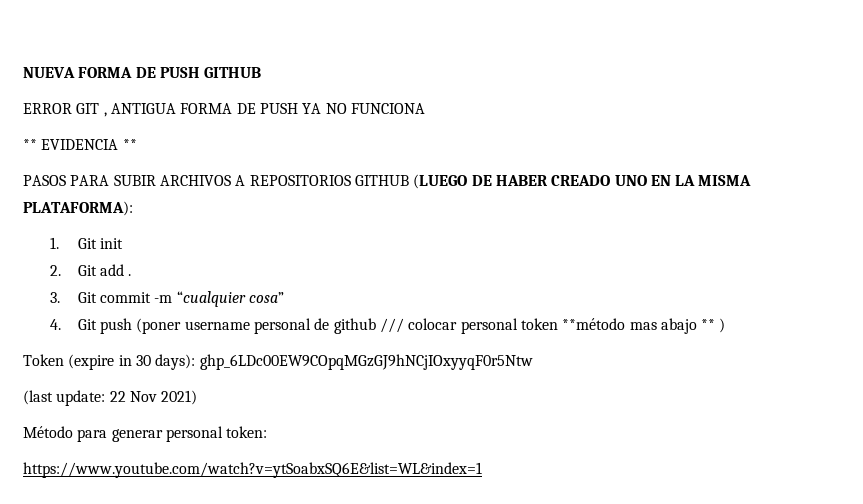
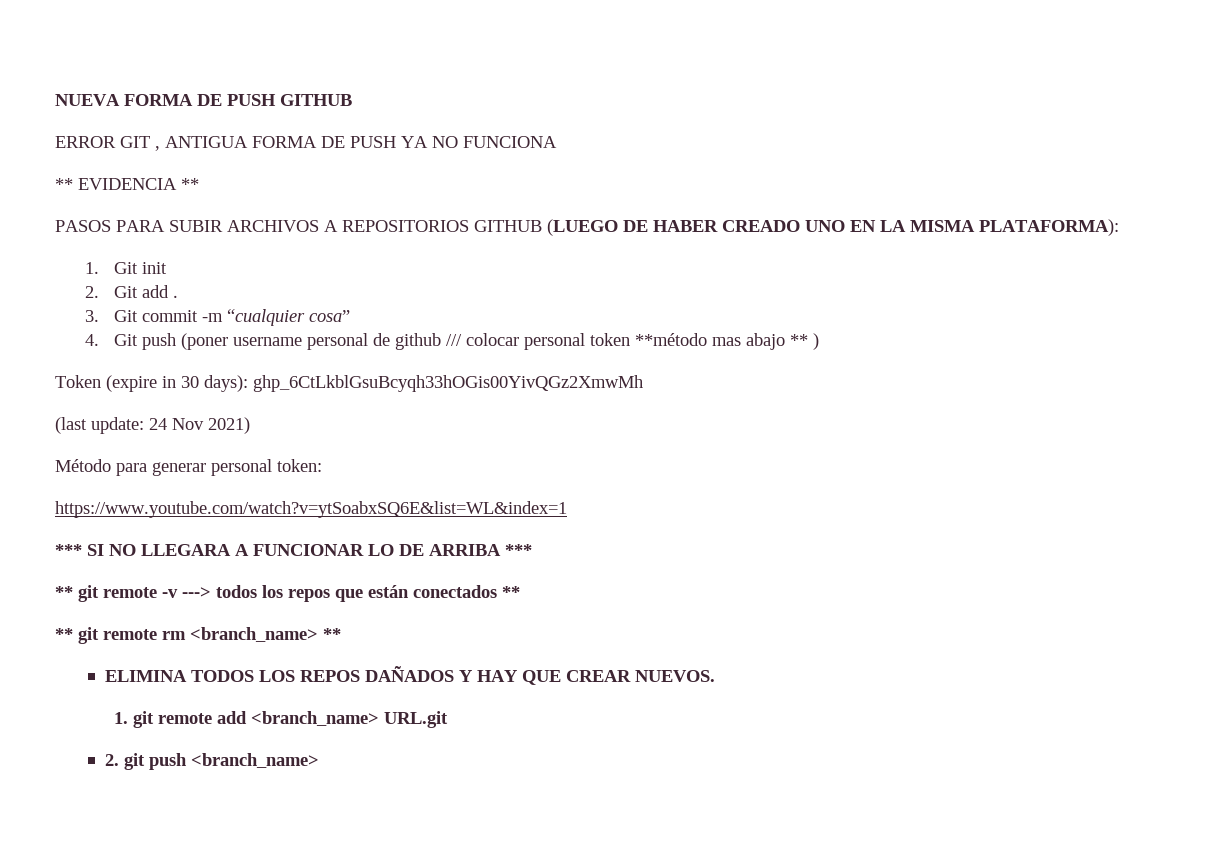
- Token (expire in 30 days): 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
+ Token (expire in 30 days): 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
- (last update: 22 Nov 2021)
+ (last update: 24 Nov 2021)
+ *** SI NO LLEGARA A FUNCIONAR LO DE ARRIBA ***
+ ** git remote -v ---> todos los repos que están conectados **
+ ** git remote rm <branch_name> **
+ ELIMINA TODOS LOS REPOS DAÑADOS Y HAY QUE CREAR NUEVOS.
+ 1. git remote add <branch_name> URL.git
+ 2. git push <branch_name>

